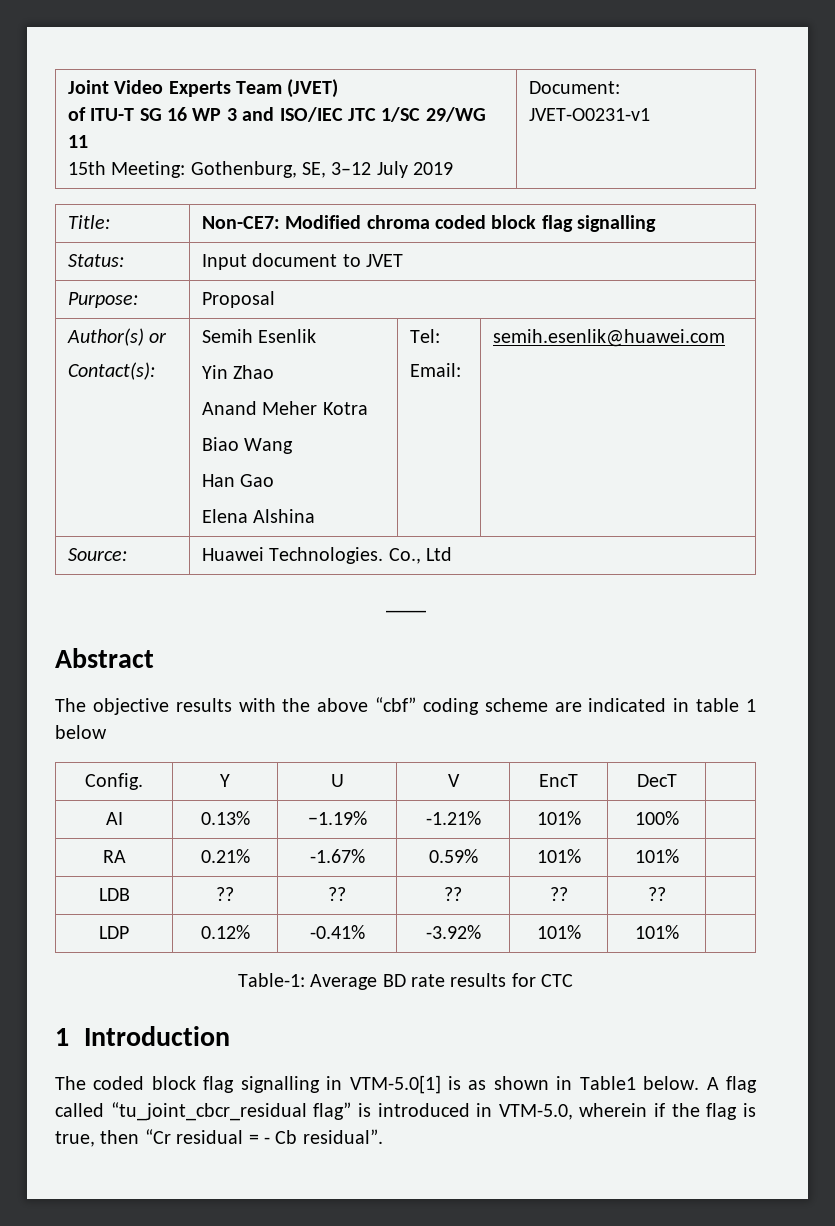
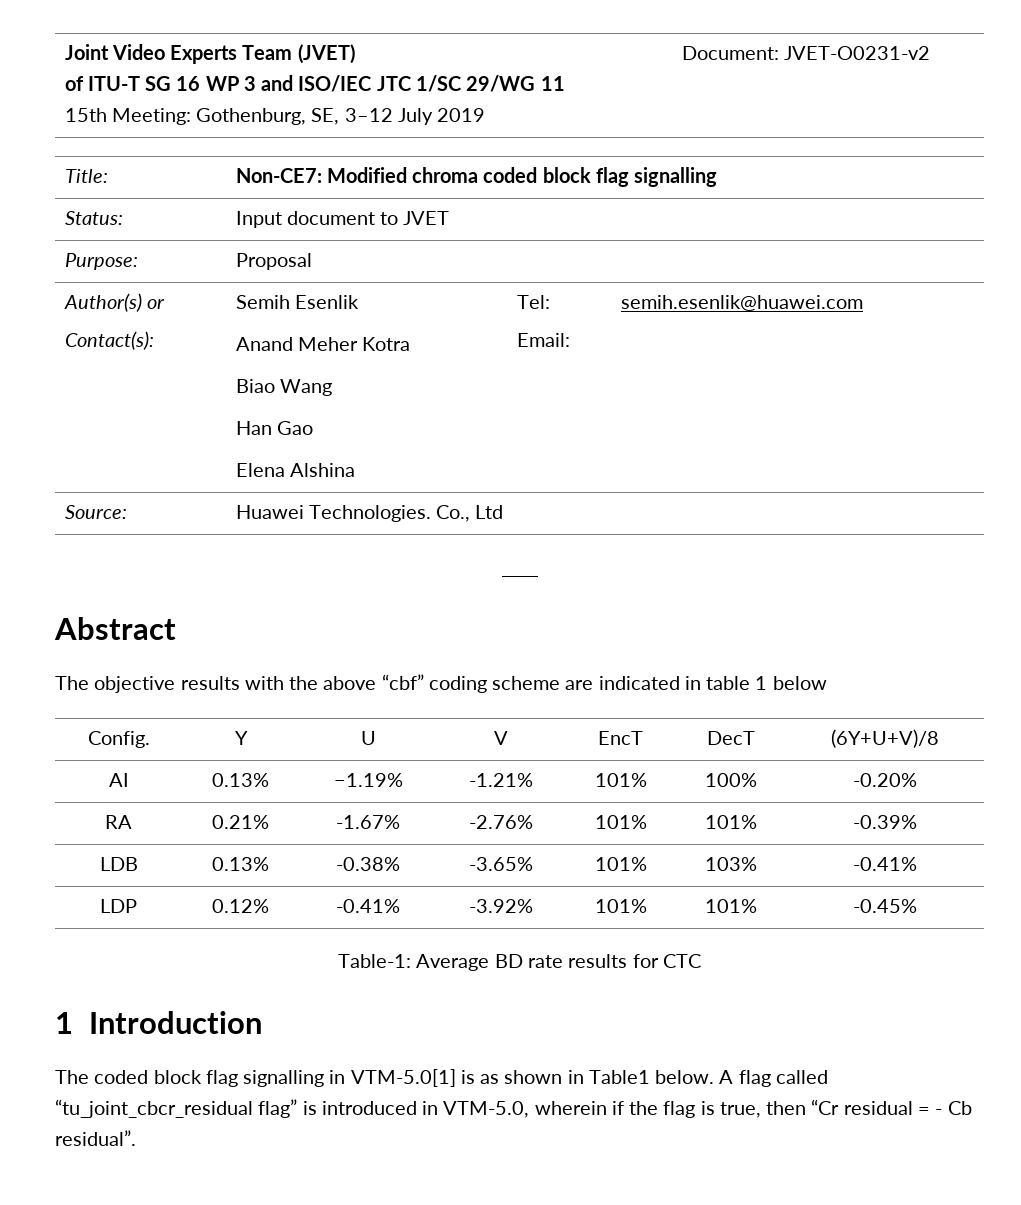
  Joint Video Experts Team (JVET)
  of ITU-T SG 16 WP 3 and ISO/IEC JTC 1/SC 29/WG 11
- 15th Meeting: Gothenburg, SE, 3–12 July 2019 | Document: JVET-O0231-v1
+ 15th Meeting: Gothenburg, SE, 3–12 July 2019 | Document: JVET-O0231-v2
  Author(s) or
  Contact(s): | Semih Esenlik
- Yin Zhao
- Config. | Y | U | V | EncT | DecT |
+ Config. | Y | U | V | EncT | DecT | (6Y+U+V)/8
- AI | 0.13% | −1.19% | -1.21% | 101% | 100% |
+ AI | 0.13% | −1.19% | -1.21% | 101% | 100% | -0.20%
- RA | 0.21% | -1.67% | 0.59% | 101% | 101% |
+ RA | 0.21% | -1.67% | -2.76% | 101% | 101% | -0.39%
- LDB | ?? | ?? | ?? | ?? | ?? |
+ LDB | 0.13% | -0.38% | -3.65% | 101% | 103% | -0.41%
- LDP | 0.12% | -0.41% | -3.92% | 101% | 101% |
+ LDP | 0.12% | -0.41% | -3.92% | 101% | 101% | -0.45%

